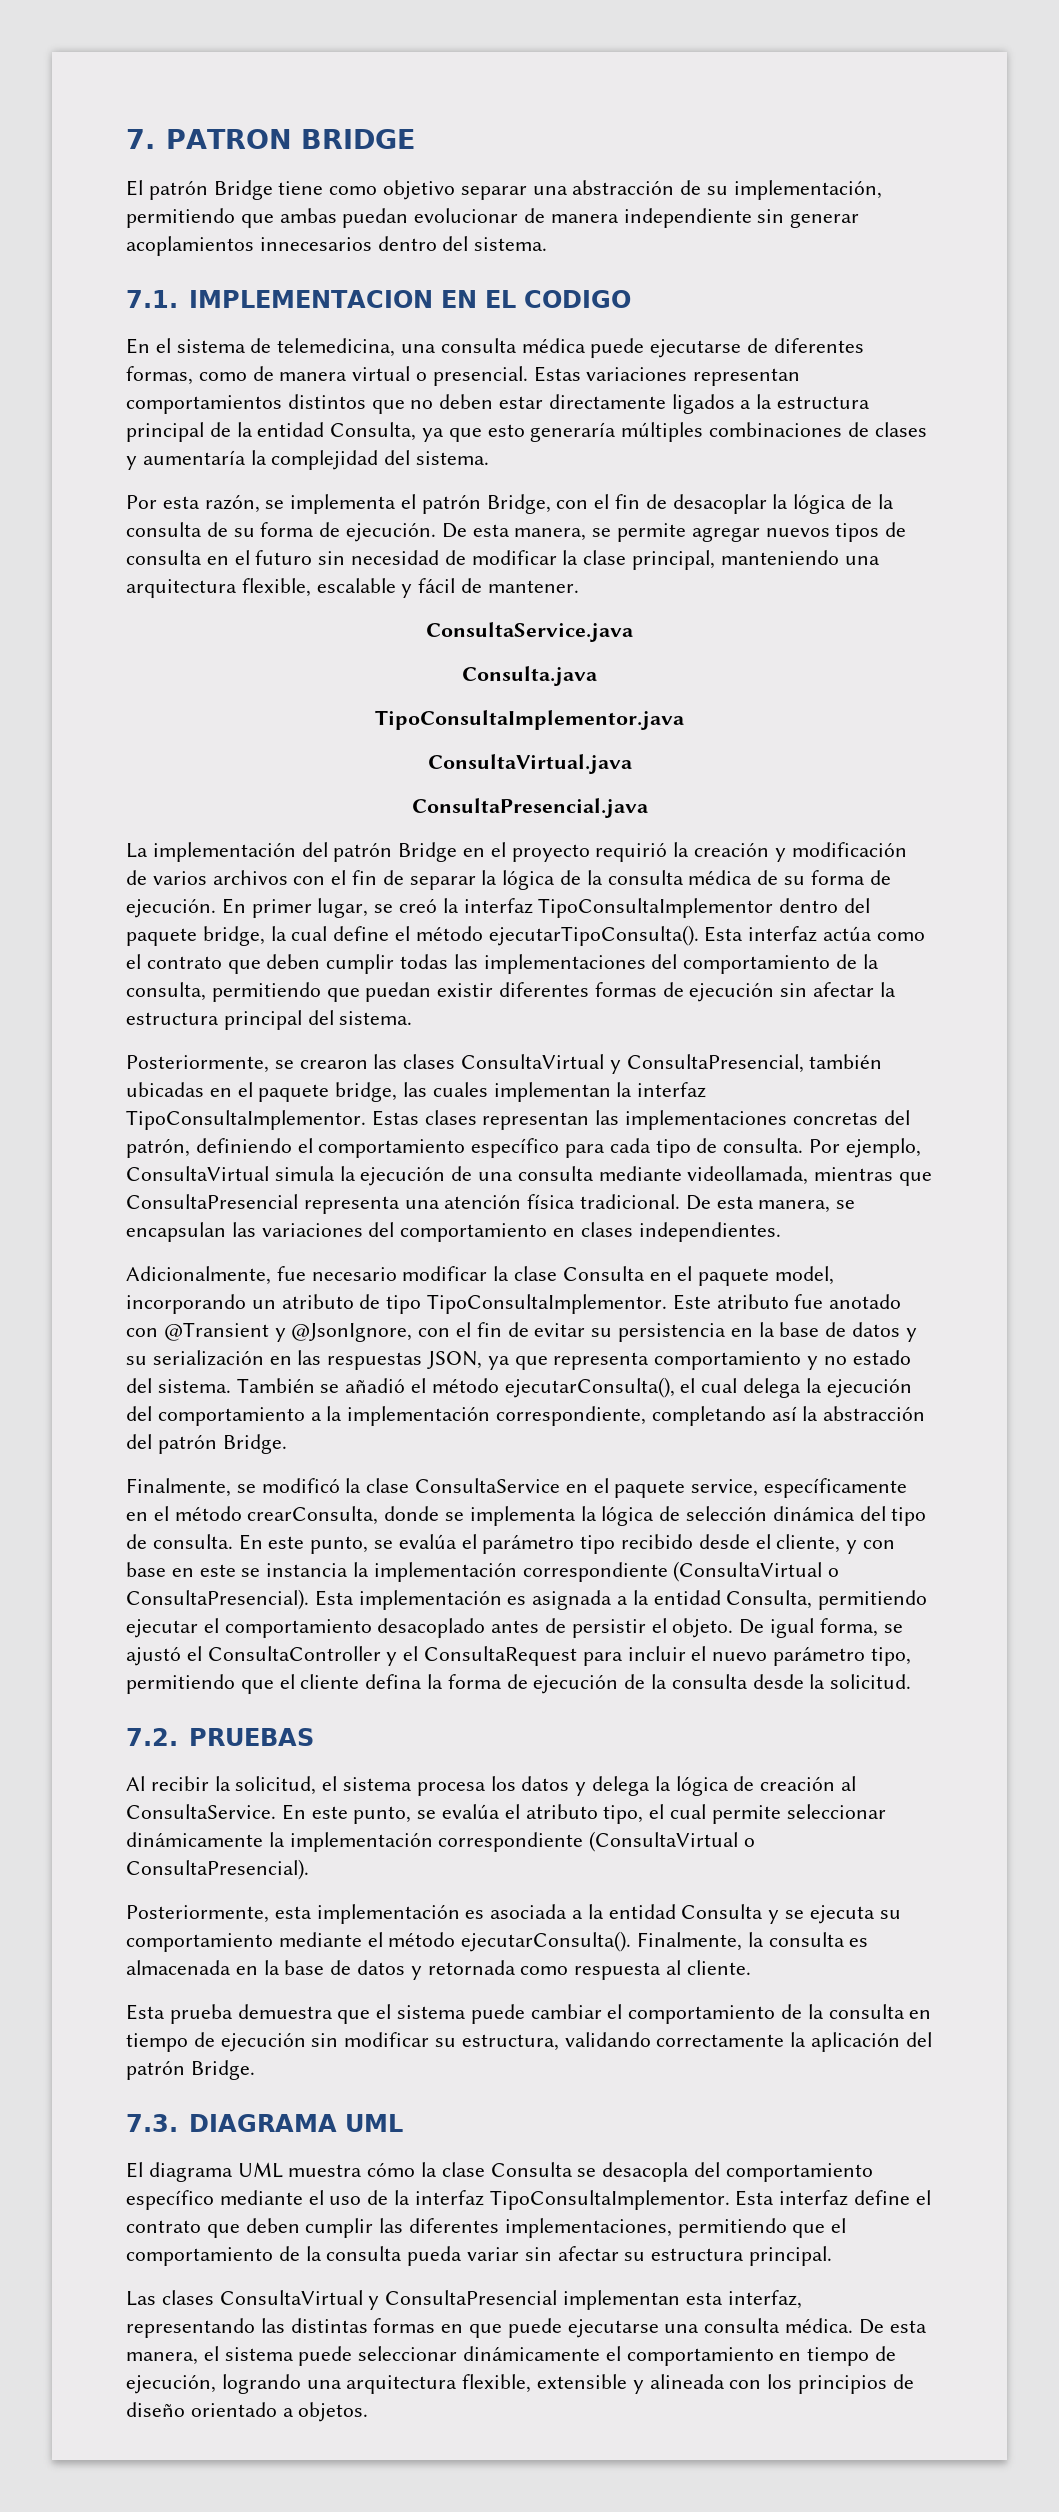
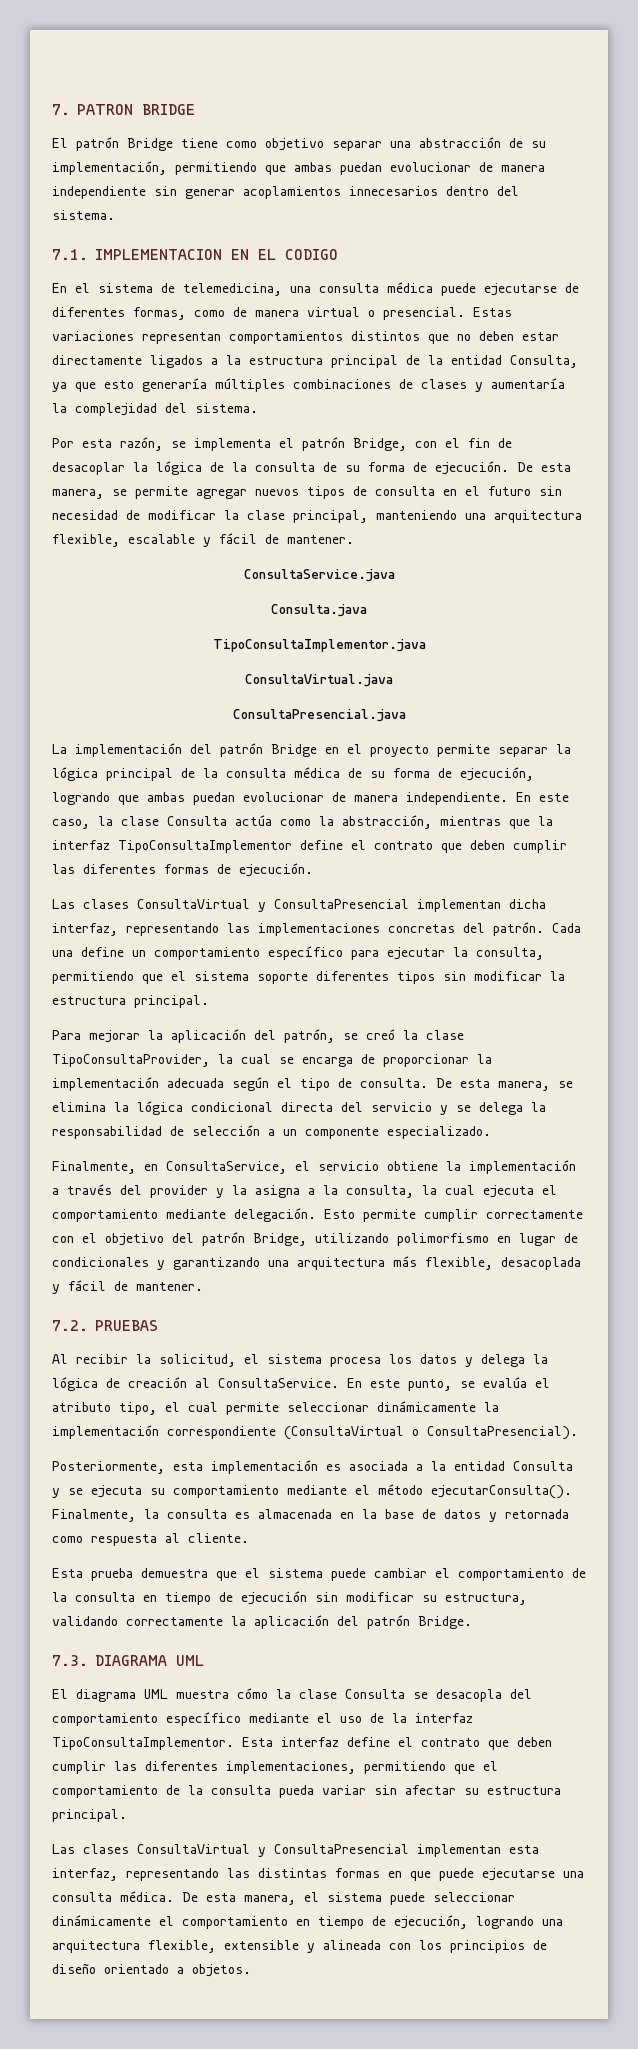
- La implementación del patrón Bridge en el proyecto requirió la creación y modificación de varios archivos con el fin de separar la lógica de la consulta médica de su forma de ejecución. En primer lugar, se creó la interfaz TipoConsultaImplementor dentro del paquete bridge, la cual define el método ejecutarTipoConsulta(). Esta interfaz actúa como el contrato que deben cumplir todas las implementaciones del comportamiento de la consulta, permitiendo que puedan existir diferentes formas de ejecución sin afectar la estructura principal del sistema.
- Posteriormente, se crearon las clases ConsultaVirtual y ConsultaPresencial, también ubicadas en el paquete bridge, las cuales implementan la interfaz TipoConsultaImplementor. Estas clases representan las implementaciones concretas del patrón, definiendo el comportamiento específico para cada tipo de consulta. Por ejemplo, ConsultaVirtual simula la ejecución de una consulta mediante videollamada, mientras que ConsultaPresencial representa una atención física tradicional. De esta manera, se encapsulan las variaciones del comportamiento en clases independientes.
- Adicionalmente, fue necesario modificar la clase Consulta en el paquete model, incorporando un atributo de tipo TipoConsultaImplementor. Este atributo fue anotado con @Transient y @JsonIgnore, con el fin de evitar su persistencia en la base de datos y su serialización en las respuestas JSON, ya que representa comportamiento y no estado del sistema. También se añadió el método ejecutarConsulta(), el cual delega la ejecución del comportamiento a la implementación correspondiente, completando así la abstracción del patrón Bridge.
- Finalmente, se modificó la clase ConsultaService en el paquete service, específicamente en el método crearConsulta, donde se implementa la lógica de selección dinámica del tipo de consulta. En este punto, se evalúa el parámetro tipo recibido desde el cliente, y con base en este se instancia la implementación correspondiente (ConsultaVirtual o ConsultaPresencial). Esta implementación es asignada a la entidad Consulta, permitiendo ejecutar el comportamiento desacoplado antes de persistir el objeto. De igual forma, se ajustó el ConsultaController y el ConsultaRequest para incluir el nuevo parámetro tipo, permitiendo que el cliente defina la forma de ejecución de la consulta desde la solicitud.
+ La implementación del patrón Bridge en el proyecto permite separar la lógica principal de la consulta médica de su forma de ejecución, logrando que ambas puedan evolucionar de manera independiente. En este caso, la clase Consulta actúa como la abstracción, mientras que la interfaz TipoConsultaImplementor define el contrato que deben cumplir las diferentes formas de ejecución.
+ Las clases ConsultaVirtual y ConsultaPresencial implementan dicha interfaz, representando las implementaciones concretas del patrón. Cada una define un comportamiento específico para ejecutar la consulta, permitiendo que el sistema soporte diferentes tipos sin modificar la estructura principal.
+ Para mejorar la aplicación del patrón, se creó la clase TipoConsultaProvider, la cual se encarga de proporcionar la implementación adecuada según el tipo de consulta. De esta manera, se elimina la lógica condicional directa del servicio y se delega la responsabilidad de selección a un componente especializado.
+ Finalmente, en ConsultaService, el servicio obtiene la implementación a través del provider y la asigna a la consulta, la cual ejecuta el comportamiento mediante delegación. Esto permite cumplir correctamente con el objetivo del patrón Bridge, utilizando polimorfismo en lugar de condicionales y garantizando una arquitectura más flexible, desacoplada y fácil de mantener.

